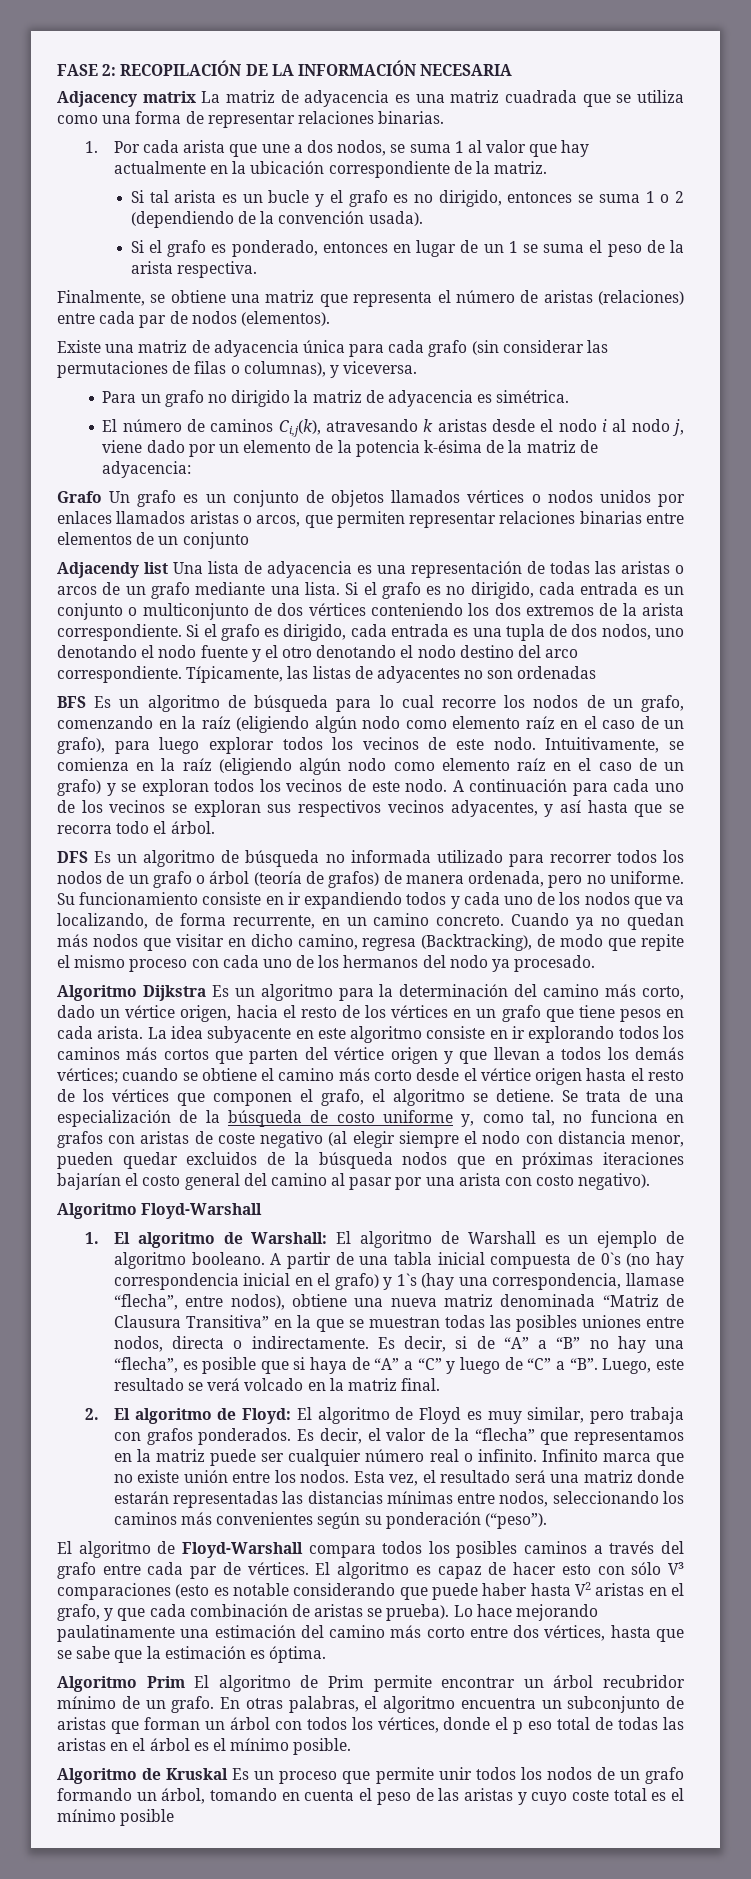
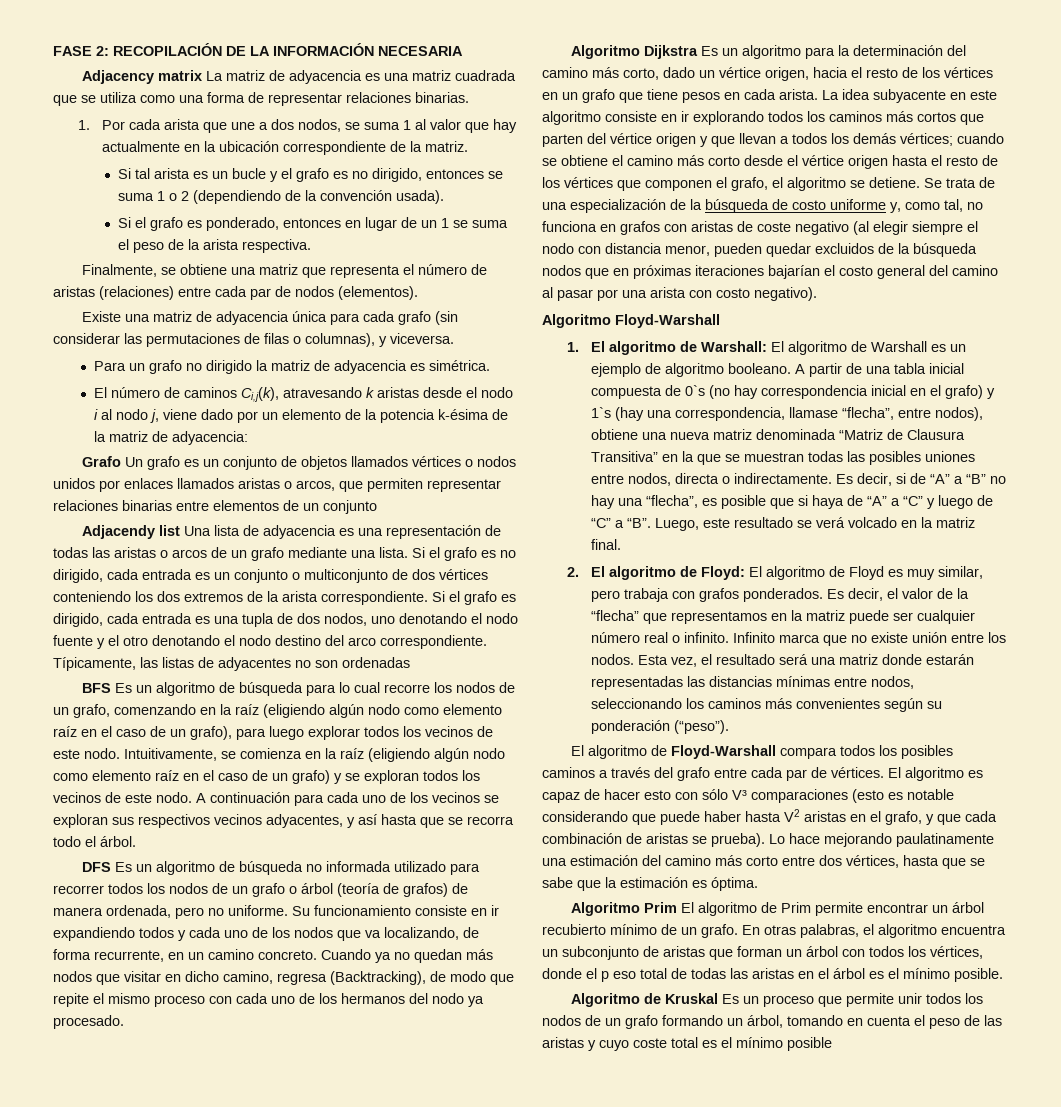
- Algoritmo Prim El algoritmo de Prim permite encontrar un árbol recubridor mínimo de un grafo.
+ Algoritmo Prim El algoritmo de Prim permite encontrar un árbol recubierto mínimo de un grafo.

